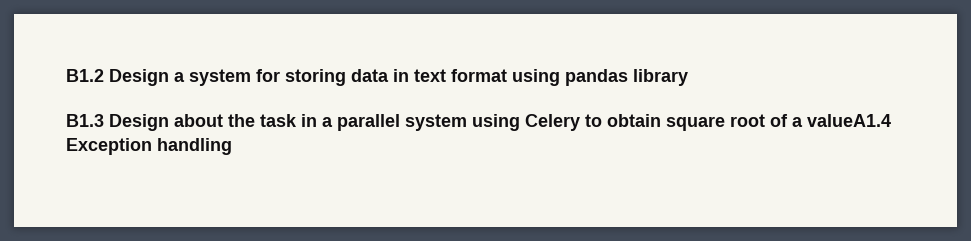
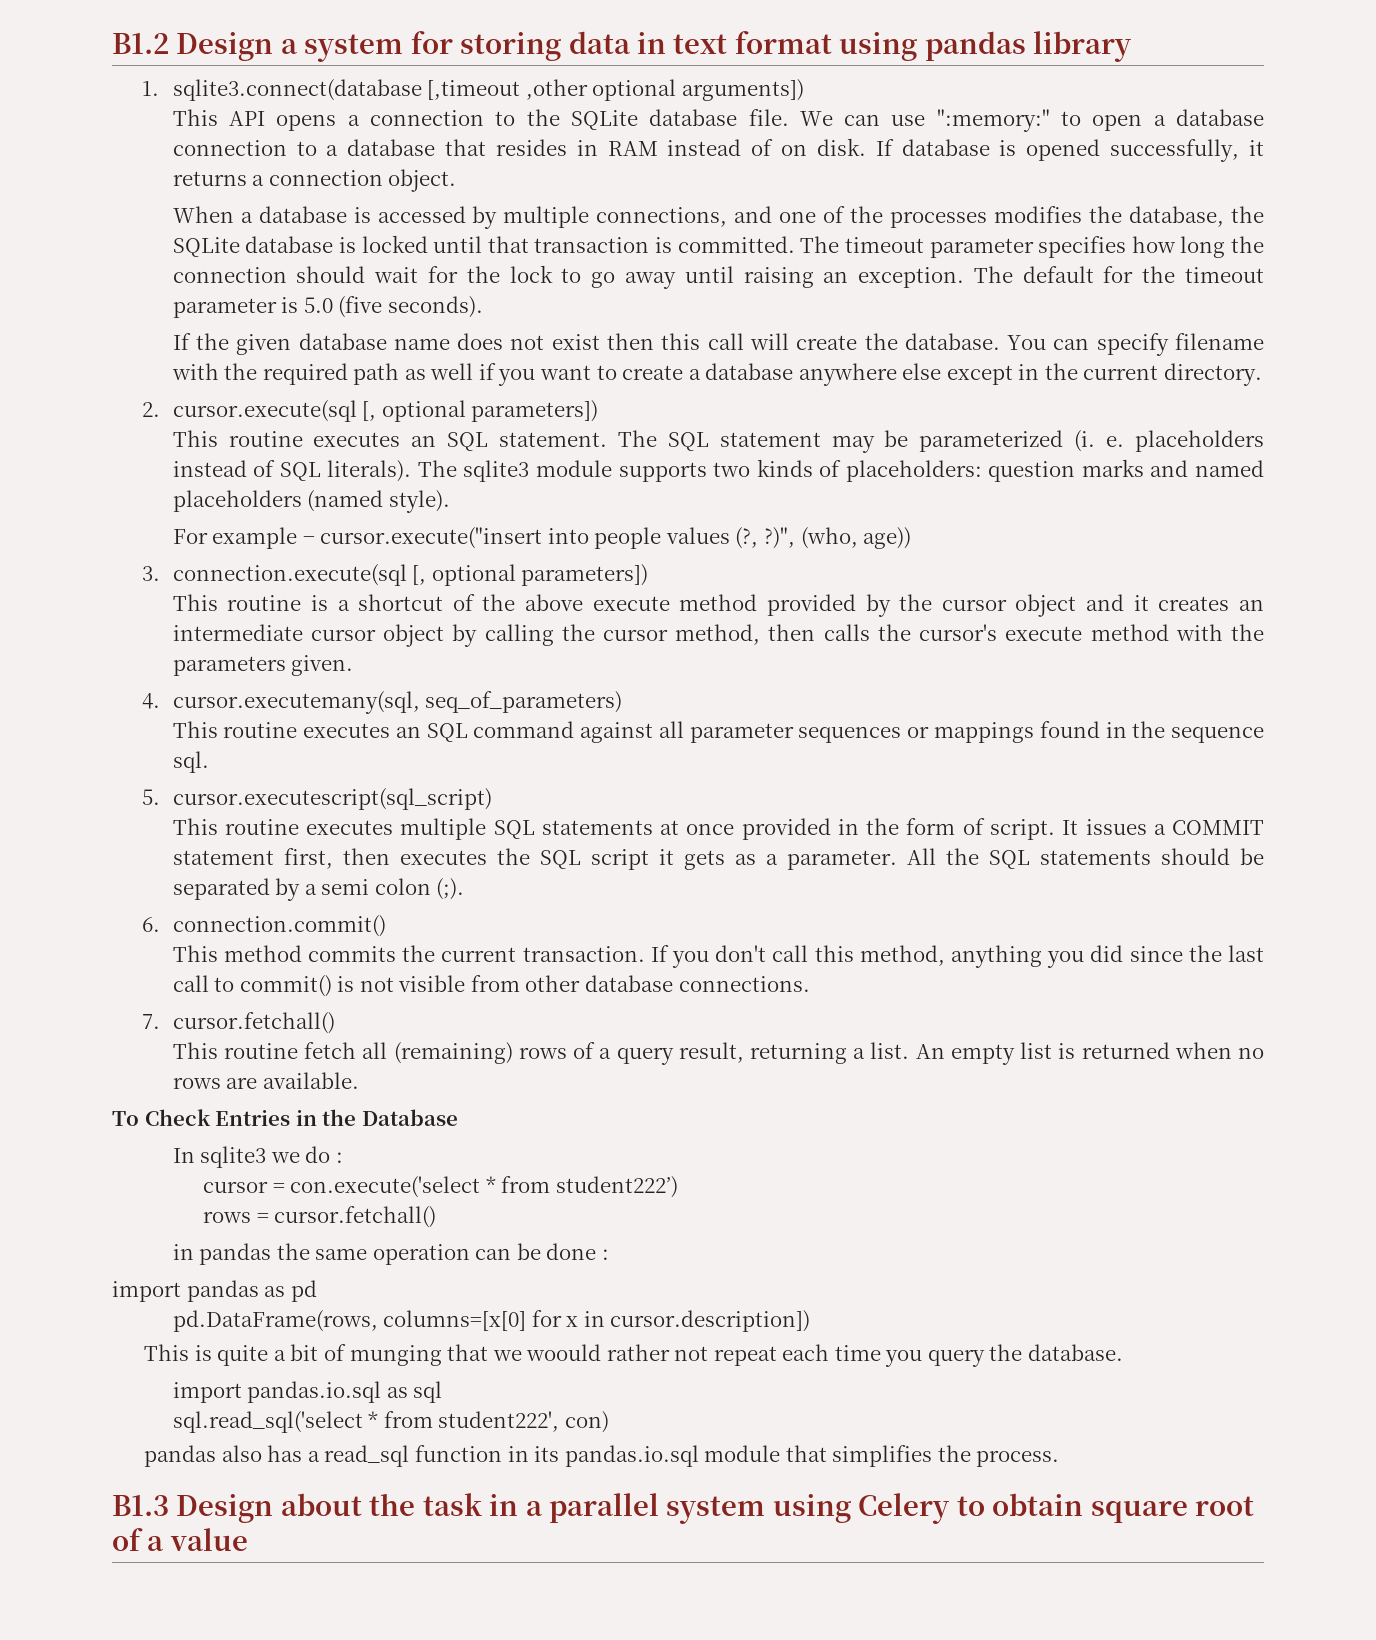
+ 1. sqlite3.connect(database [,timeout ,other optional arguments])
+ This API opens a connection to the SQLite database file. We can use ":memory:" to open a database connection to a database that resides in RAM instead of on disk. If database is opened successfully, it returns a connection object.
+ When a database is accessed by multiple connections, and one of the processes modifies the database, the SQLite database is locked until that transaction is committed. The timeout parameter specifies how long the connection should wait for the lock to go away until raising an exception. The default for the timeout parameter is 5.0 (five seconds).
+ If the given database name does not exist then this call will create the database. You can specify filename with the required path as well if you want to create a database anywhere else except in the current directory.
+ 2. cursor.execute(sql [, optional parameters])
+ This routine executes an SQL statement. The SQL statement may be parameterized (i. e. placeholders instead of SQL literals). The sqlite3 module supports two kinds of placeholders: question marks and named placeholders (named style).
+ For example − cursor.execute("insert into people values (?, ?)", (who, age))
+ 3. connection.execute(sql [, optional parameters])
+ This routine is a shortcut of the above execute method provided by the cursor object and it creates an intermediate cursor object by calling the cursor method, then calls the cursor's execute method with the parameters given.
+ 4. cursor.executemany(sql, seq_of_parameters)
+ This routine executes an SQL command against all parameter sequences or mappings found in the sequence sql.
+ 5. cursor.executescript(sql_script)
+ This routine executes multiple SQL statements at once provided in the form of script. It issues a COMMIT statement first, then executes the SQL script it gets as a parameter. All the SQL statements should be separated by a semi colon (;).
+ 6. connection.commit()
+ This method commits the current transaction. If you don't call this method, anything you did since the last call to commit() is not visible from other database connections.
+ 7. cursor.fetchall()
+ This routine fetch all (remaining) rows of a query result, returning a list. An empty list is returned when no rows are available.
+ To Check Entries in the Database
+ In sqlite3 we do :
+ cursor = con.execute('select * from student222’)
+ rows = cursor.fetchall()
+ in pandas the same operation can be done :
+ import pandas as pd
+ pd.DataFrame(rows, columns=[x[0] for x in cursor.description])
+ This is quite a bit of munging that we woould rather not repeat each time you query the database.
+ import pandas.io.sql as sql
+ sql.read_sql('select * from student222', con)
+ pandas also has a read_sql function in its pandas.io.sql module that simplifies the process.
- B1.3 Design about the task in a parallel system using Celery to obtain square root of a valueA1.4 Exception handling
+ B1.3 Design about the task in a parallel system using Celery to obtain square root of a value

